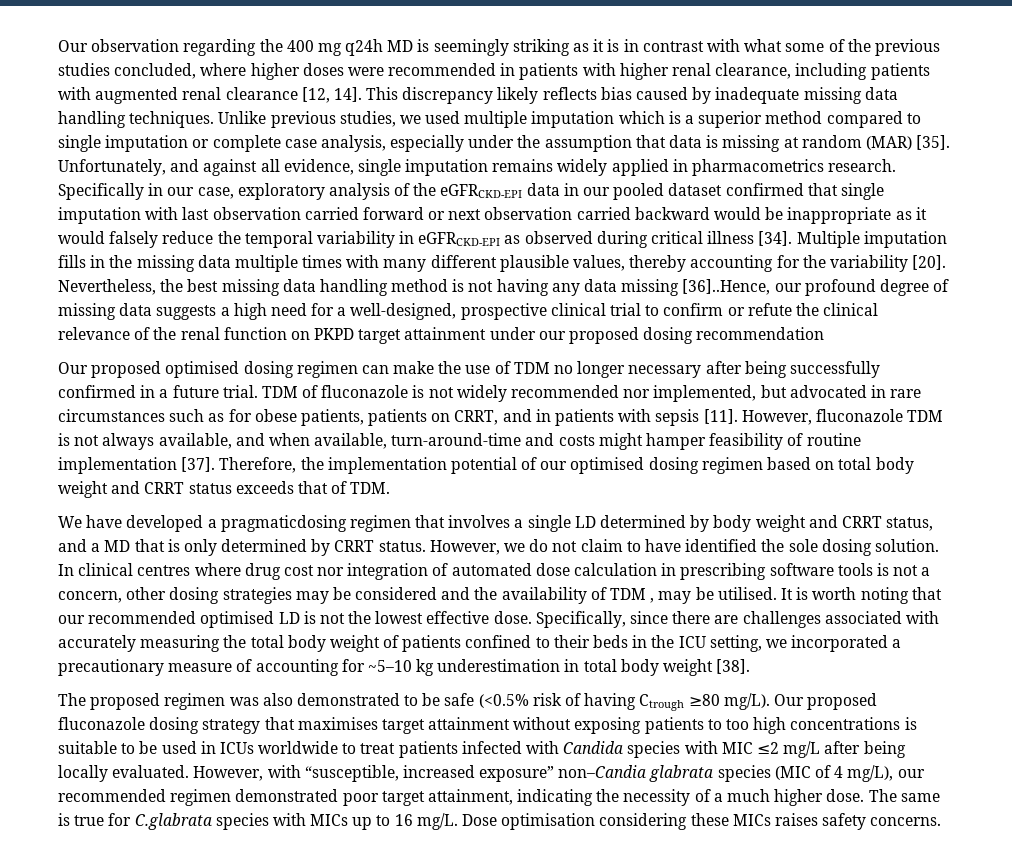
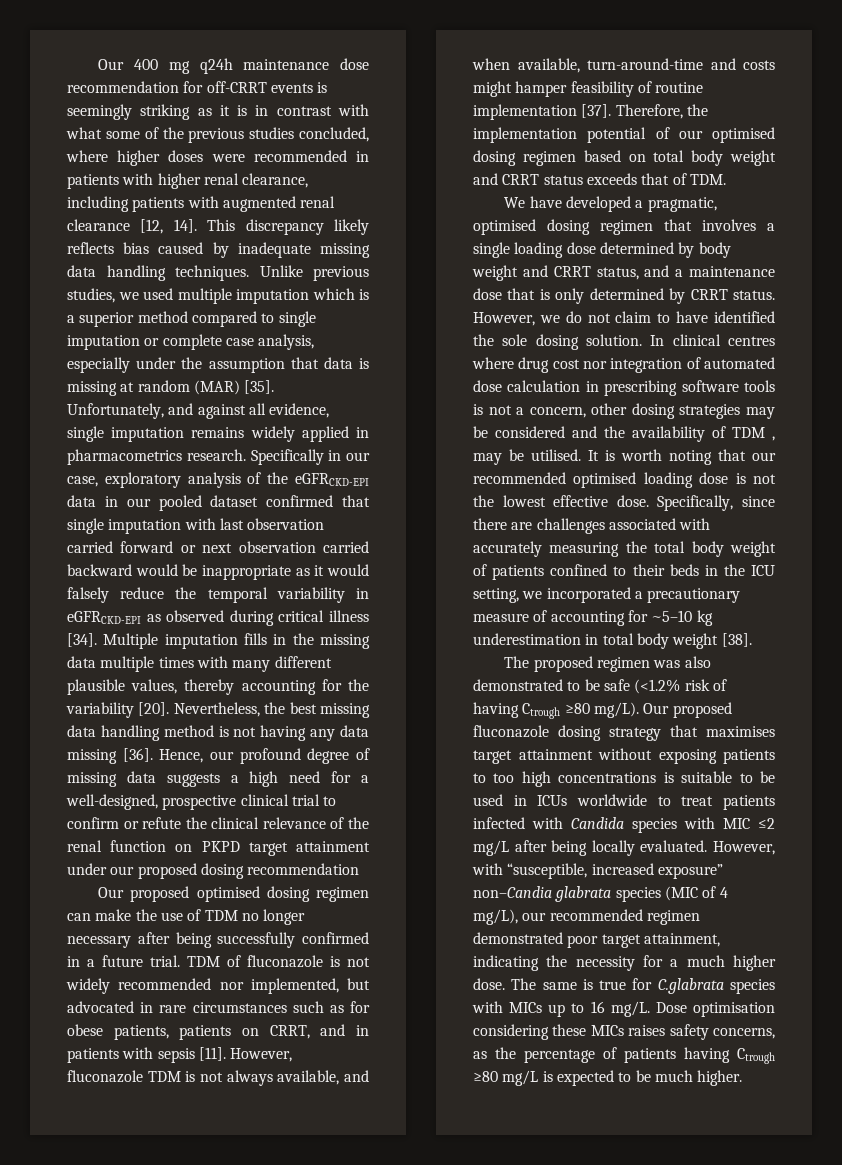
- Our observation regarding the 400 mg q24h MD is seemingly striking as it is in contrast with what some of the previous studies concluded, where higher doses were recommended in patients with higher renal clearance, including patients with augmented renal clearance [12, 14].
+ Our 400 mg q24h maintenance dose recommendation for off-CRRT events is seemingly striking as it is in contrast with what some of the previous studies concluded, where higher doses were recommended in patients with higher renal clearance, including patients with augmented renal clearance [12, 14].
- Nevertheless, the best missing data handling method is not having any data missing [36]..Hence, our profound degree of missing data suggests a high need for a well-designed, prospective clinical trial to confirm or refute the clinical relevance of the renal function on PKPD target attainment under our proposed dosing recommendation
+ Nevertheless, the best missing data handling method is not having any data missing [36]. Hence, our profound degree of missing data suggests a high need for a well-designed, prospective clinical trial to confirm or refute the clinical relevance of the renal function on PKPD target attainment under our proposed dosing recommendation
- We have developed a pragmaticdosing regimen that involves a single LD determined by body weight and CRRT status, and a MD that is only determined by CRRT status.
+ We have developed a pragmatic, optimised dosing regimen that involves a single loading dose determined by body weight and CRRT status, and a maintenance dose that is only determined by CRRT status.
- It is worth noting that our recommended optimised LD is not the lowest effective dose.
+ It is worth noting that our recommended optimised loading dose is not the lowest effective dose.
- The proposed regimen was also demonstrated to be safe (<0.5% risk of having Ctrough ≥80 mg/L).
+ The proposed regimen was also demonstrated to be safe (<1.2% risk of having Ctrough ≥80 mg/L).
- However, with “susceptible, increased exposure” non–Candia glabrata species (MIC of 4 mg/L), our recommended regimen demonstrated poor target attainment, indicating the necessity of a much higher dose.
+ However, with “susceptible, increased exposure” non–Candia glabrata species (MIC of 4 mg/L), our recommended regimen demonstrated poor target attainment, indicating the necessity for a much higher dose.
- Dose optimisation considering these MICs raises safety concerns.
+ Dose optimisation considering these MICs raises safety concerns, as the percentage of patients having Ctrough ≥80 mg/L is expected to be much higher.

